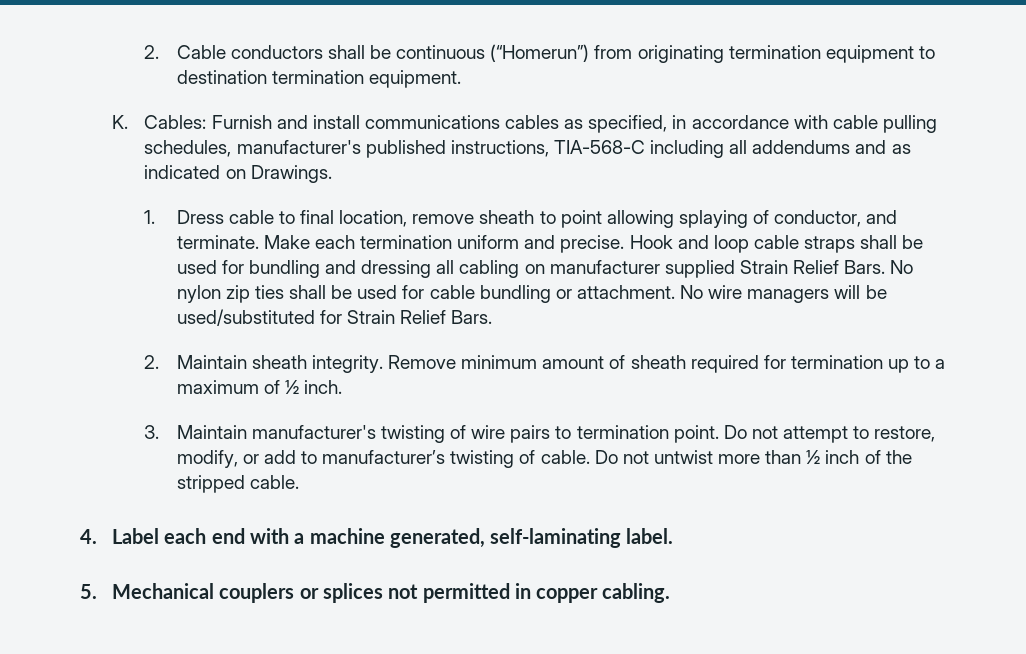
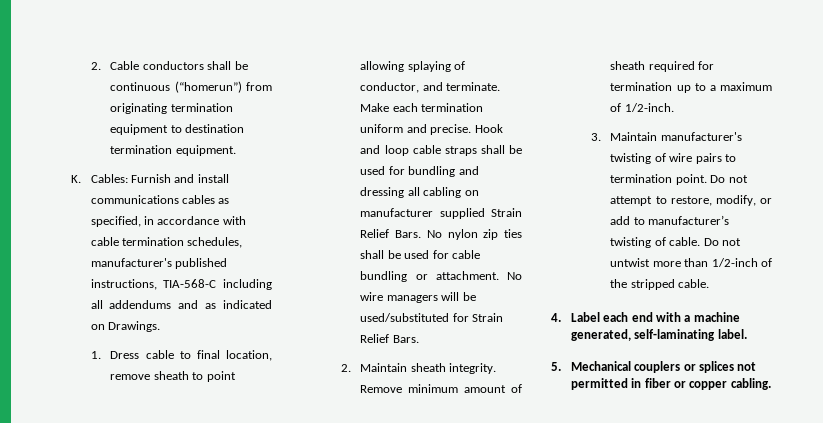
- 2. Cable conductors shall be continuous (“Homerun”) from originating termination equipment to destination termination equipment.
+ 2. Cable conductors shall be continuous (“homerun”) from originating termination equipment to destination termination equipment.
- K. Cables: Furnish and install communications cables as specified, in accordance with cable pulling schedules, manufacturer's published instructions, TIA-568-C including all addendums and as indicated on Drawings.
+ K. Cables: Furnish and install communications cables as specified, in accordance with cable termination schedules, manufacturer's published instructions, TIA-568-C including all addendums and as indicated on Drawings.
- Remove minimum amount of sheath required for termination up to a maximum of ½ inch.
+ Remove minimum amount of sheath required for termination up to a maximum of 1/2-inch.
- Do not untwist more than ½ inch of the stripped cable.
+ Do not untwist more than 1/2-inch of the stripped cable.
- 5. Mechanical couplers or splices not permitted in copper cabling.
+ 5. Mechanical couplers or splices not permitted in fiber or copper cabling.

